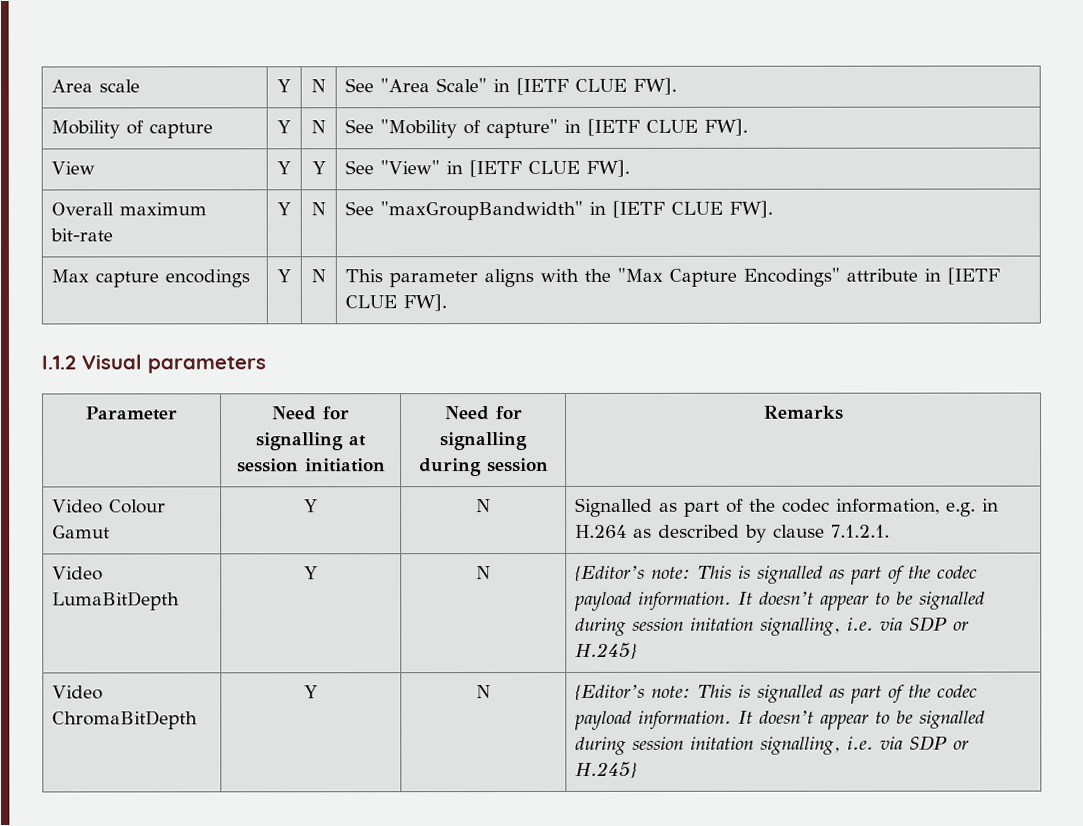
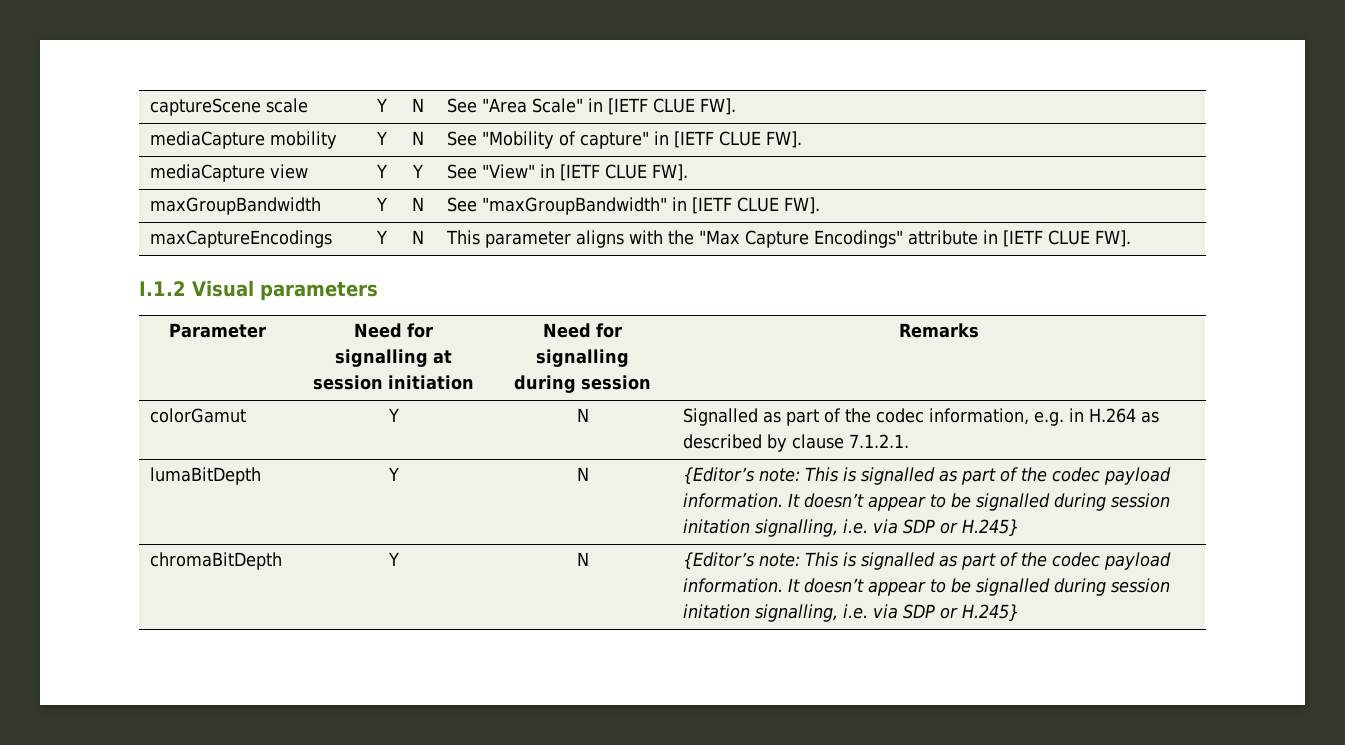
- Area scale | Y | N | See "Area Scale" in [IETF CLUE FW].
+ captureScene scale | Y | N | See "Area Scale" in [IETF CLUE FW].
- Mobility of capture | Y | N | See "Mobility of capture" in [IETF CLUE FW].
+ mediaCapture mobility | Y | N | See "Mobility of capture" in [IETF CLUE FW].
- View | Y | Y | See "View" in [IETF CLUE FW].
+ mediaCapture view | Y | Y | See "View" in [IETF CLUE FW].
- Overall maximum bit-rate | Y | N | See "maxGroupBandwidth" in [IETF CLUE FW].
+ maxGroupBandwidth | Y | N | See "maxGroupBandwidth" in [IETF CLUE FW].
- Max capture encodings | Y | N | This parameter aligns with the "Max Capture Encodings" attribute in [IETF CLUE FW].
+ maxCaptureEncodings | Y | N | This parameter aligns with the "Max Capture Encodings" attribute in [IETF CLUE FW].
- Video Colour Gamut | Y | N | Signalled as part of the codec information, e.g. in H.264 as described by clause 7.1.2.1.
+ colorGamut | Y | N | Signalled as part of the codec information, e.g. in H.264 as described by clause 7.1.2.1.
- Video LumaBitDepth | Y | N | {Editor’s note: This is signalled as part of the codec payload information. It doesn’t appear to be signalled during session initation signalling, i.e. via SDP or H.245}
+ lumaBitDepth | Y | N | {Editor’s note: This is signalled as part of the codec payload information. It doesn’t appear to be signalled during session initation signalling, i.e. via SDP or H.245}
- Video ChromaBitDepth | Y | N | {Editor’s note: This is signalled as part of the codec payload information. It doesn’t appear to be signalled during session initation signalling, i.e. via SDP or H.245}
+ chromaBitDepth | Y | N | {Editor’s note: This is signalled as part of the codec payload information. It doesn’t appear to be signalled during session initation signalling, i.e. via SDP or H.245}

